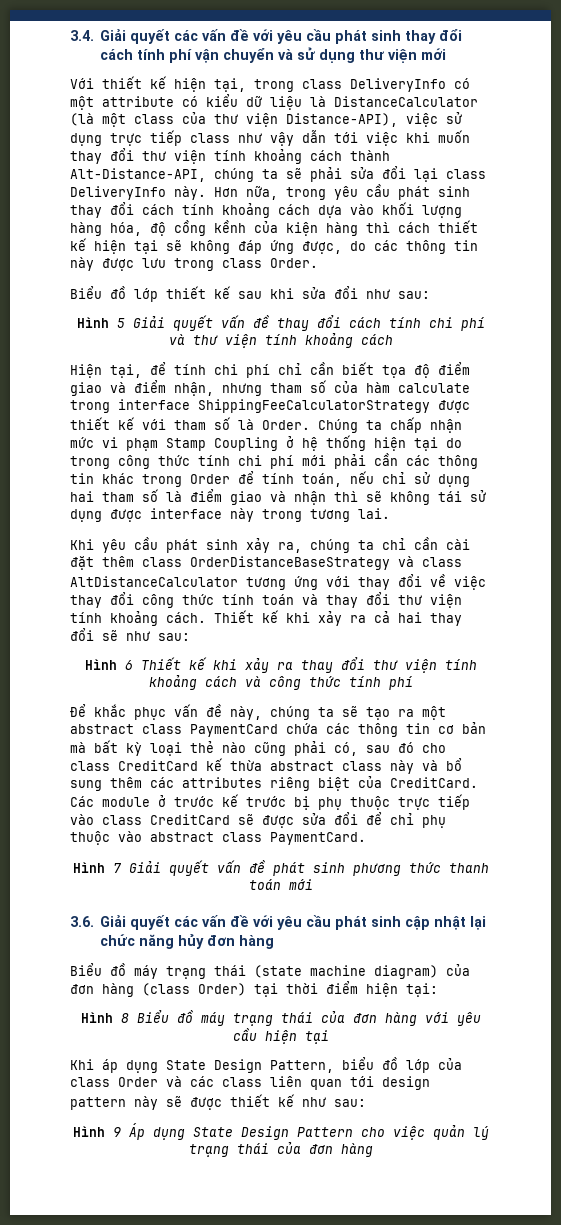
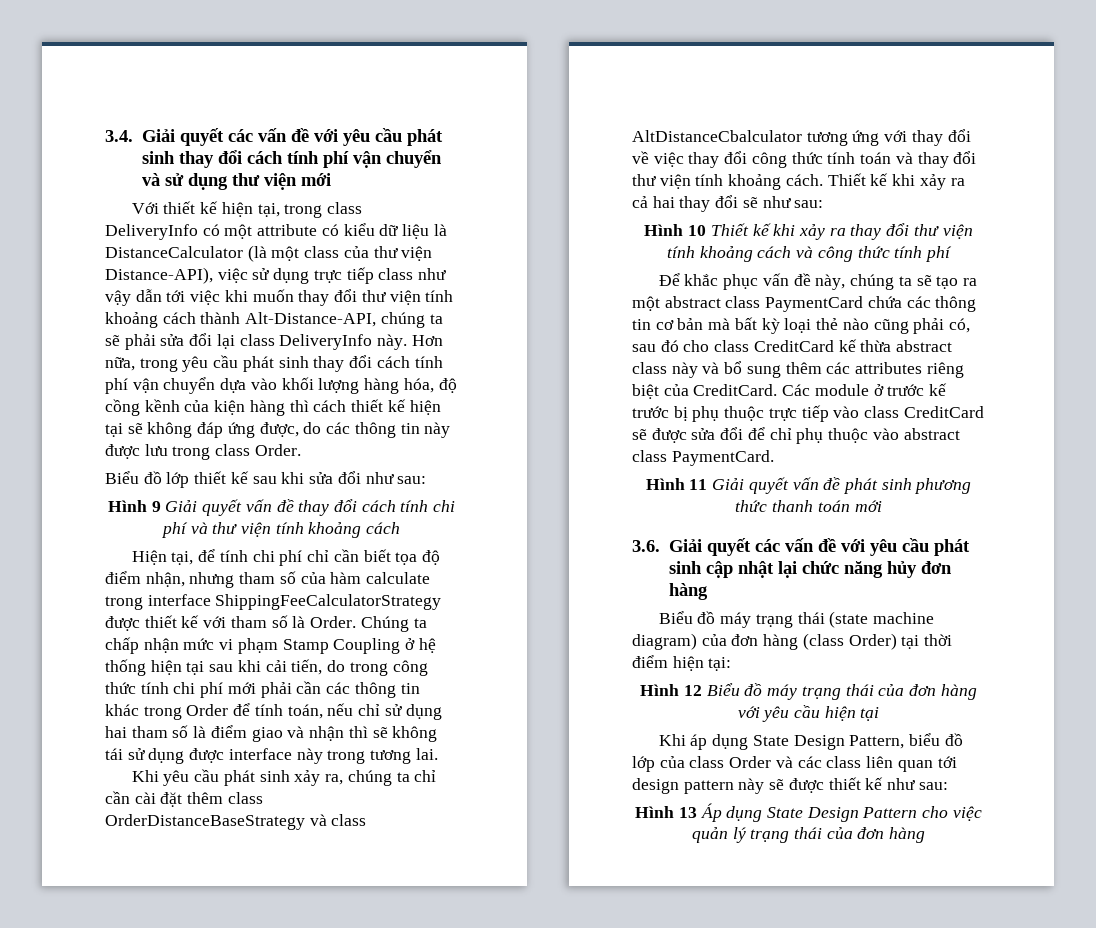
- Hơn nữa, trong yêu cầu phát sinh thay đổi cách tính khoảng cách dựa vào khối lượng hàng hóa, độ cồng kềnh của kiện hàng thì cách thiết kế hiện tại sẽ không đáp ứng được, do các thông tin này được lưu trong class Order.
+ Hơn nữa, trong yêu cầu phát sinh thay đổi cách tính phí vận chuyển dựa vào khối lượng hàng hóa, độ cồng kềnh của kiện hàng thì cách thiết kế hiện tại sẽ không đáp ứng được, do các thông tin này được lưu trong class Order.
- Hình 5 Giải quyết vấn đề thay đổi cách tính chi phí và thư viện tính khoảng cách
+ Hình 9 Giải quyết vấn đề thay đổi cách tính chi phí và thư viện tính khoảng cách
- Hiện tại, để tính chi phí chỉ cần biết tọa độ điểm giao và điểm nhận, nhưng tham số của hàm calculate trong interface ShippingFeeCalculatorStrategy được thiết kế với tham số là Order.
+ Hiện tại, để tính chi phí chỉ cần biết tọa độ điểm nhận, nhưng tham số của hàm calculate trong interface ShippingFeeCalculatorStrategy được thiết kế với tham số là Order.
- Chúng ta chấp nhận mức vi phạm Stamp Coupling ở hệ thống hiện tại do trong công thức tính chi phí mới phải cần các thông tin khác trong Order để tính toán, nếu chỉ sử dụng hai tham số là điểm giao và nhận thì sẽ không tái sử dụng được interface này trong tương lai.
+ Chúng ta chấp nhận mức vi phạm Stamp Coupling ở hệ thống hiện tại sau khi cải tiến, do trong công thức tính chi phí mới phải cần các thông tin khác trong Order để tính toán, nếu chỉ sử dụng hai tham số là điểm giao và nhận thì sẽ không tái sử dụng được interface này trong tương lai.
- Khi yêu cầu phát sinh xảy ra, chúng ta chỉ cần cài đặt thêm class OrderDistanceBaseStrategy và class AltDistanceCalculator tương ứng với thay đổi về việc thay đổi công thức tính toán và thay đổi thư viện tính khoảng cách.
+ Khi yêu cầu phát sinh xảy ra, chúng ta chỉ cần cài đặt thêm class OrderDistanceBaseStrategy và class AltDistanceCbalculator tương ứng với thay đổi về việc thay đổi công thức tính toán và thay đổi thư viện tính khoảng cách.
- Hình 6 Thiết kế khi xảy ra thay đổi thư viện tính khoảng cách và công thức tính phí
+ Hình 10 Thiết kế khi xảy ra thay đổi thư viện tính khoảng cách và công thức tính phí
- Hình 7 Giải quyết vấn đề phát sinh phương thức thanh toán mới
+ Hình 11 Giải quyết vấn đề phát sinh phương thức thanh toán mới
- Hình 8 Biểu đồ máy trạng thái của đơn hàng với yêu cầu hiện tại
+ Hình 12 Biểu đồ máy trạng thái của đơn hàng với yêu cầu hiện tại
- Hình 9 Áp dụng State Design Pattern cho việc quản lý trạng thái của đơn hàng
+ Hình 13 Áp dụng State Design Pattern cho việc quản lý trạng thái của đơn hàng

